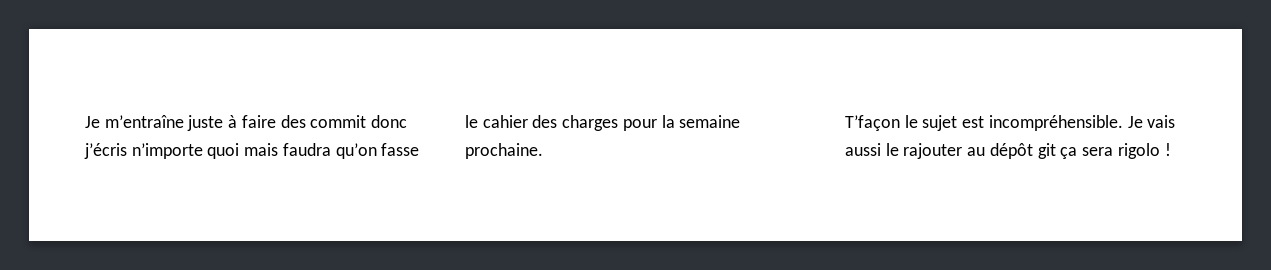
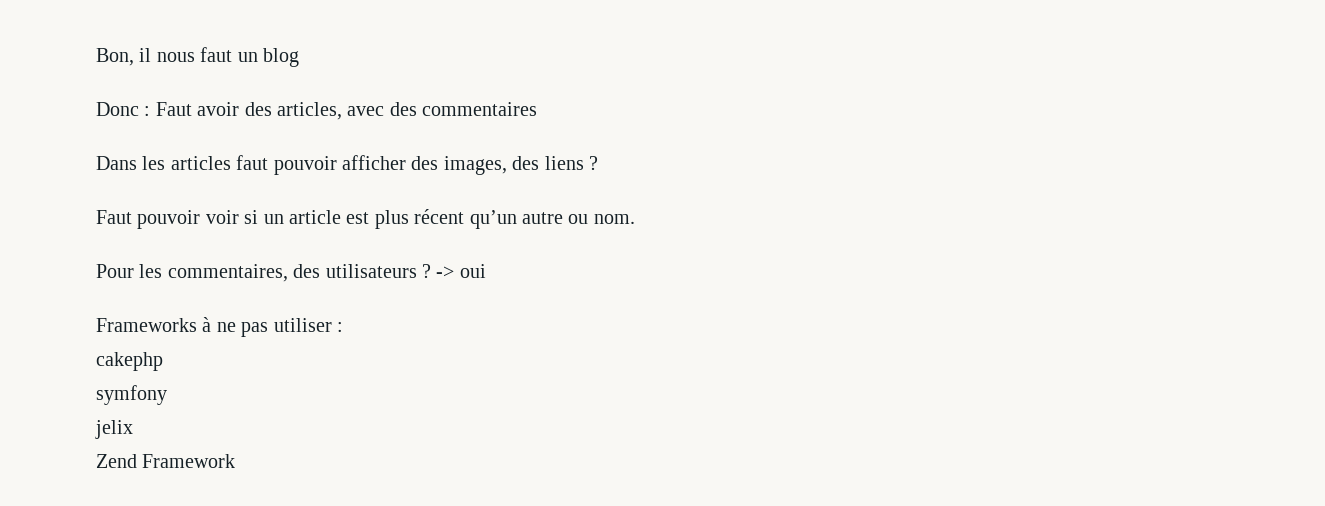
- Je m’entraîne juste à faire des commit donc j’écris n’importe quoi mais faudra qu’on fasse le cahier des charges pour la semaine prochaine.
- T’façon le sujet est incompréhensible. Je vais aussi le rajouter au dépôt git ça sera rigolo !
+ Bon, il nous faut un blog
+ Donc : Faut avoir des articles, avec des commentaires
+ Dans les articles faut pouvoir afficher des images, des liens ?
+ Faut pouvoir voir si un article est plus récent qu’un autre ou nom.
+ Pour les commentaires, des utilisateurs ? -> oui
+ Frameworks à ne pas utiliser :
+ cakephp
+ symfony
+ jelix
+ Zend Framework

